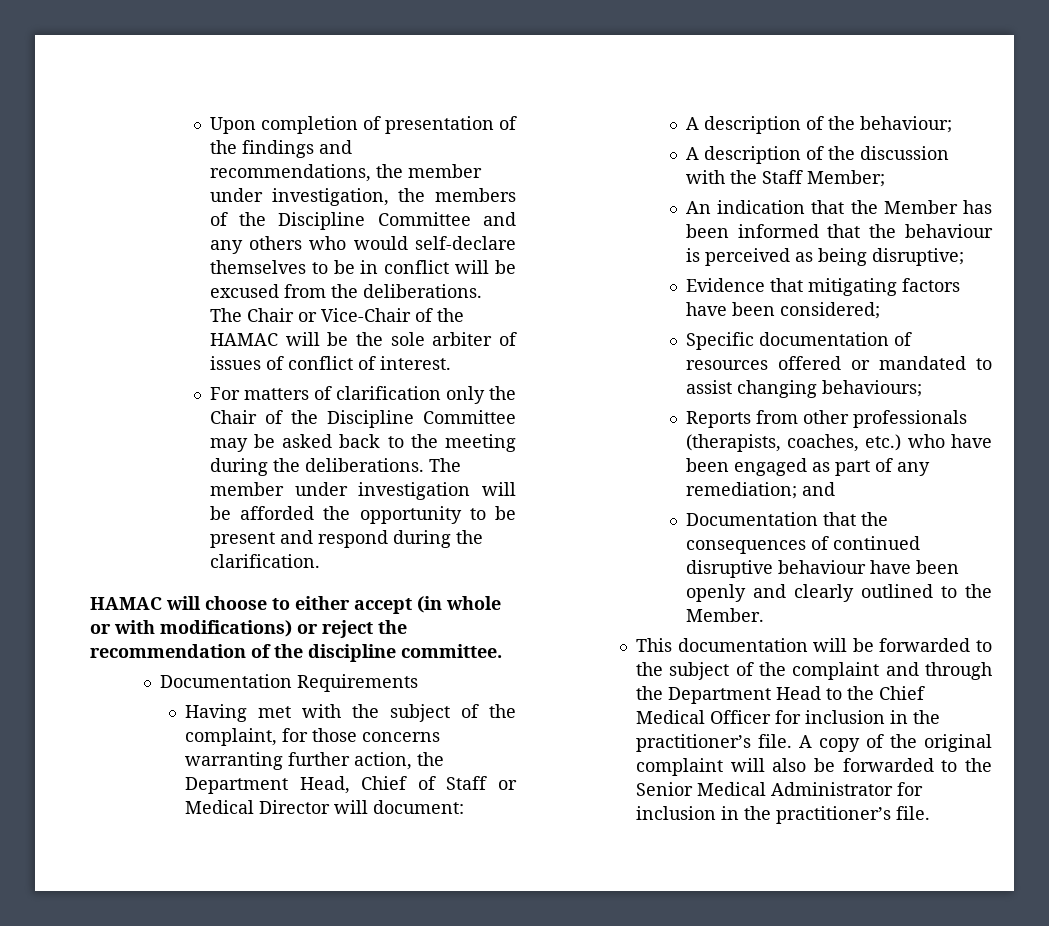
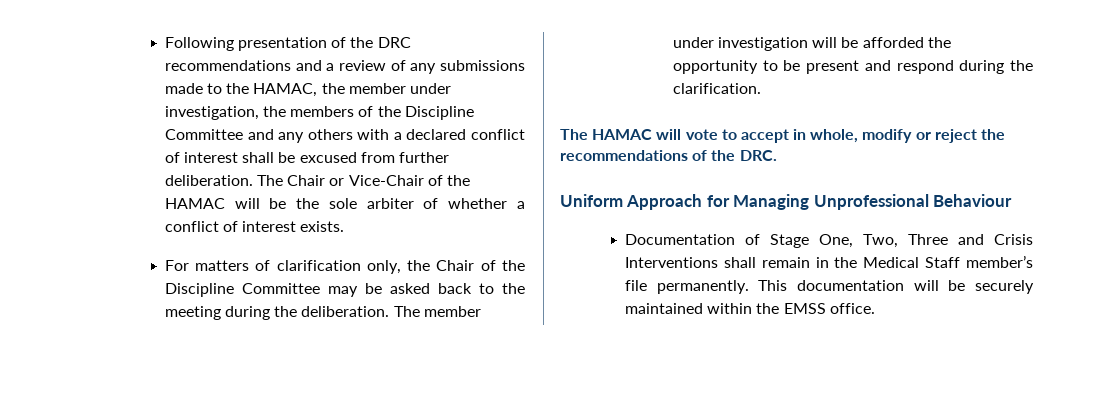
- Upon completion of presentation of the findings and recommendations, the member under investigation, the members of the Discipline Committee and any others who would self-declare themselves to be in conflict will be excused from the deliberations.
+ Following presentation of the DRC recommendations and a review of any submissions made to the HAMAC, the member under investigation, the members of the Discipline Committee and any others with a declared conflict of interest shall be excused from further deliberation.
- The Chair or Vice-Chair of the HAMAC will be the sole arbiter of issues of conflict of interest.
+ The Chair or Vice-Chair of the HAMAC will be the sole arbiter of whether a conflict of interest exists.
- For matters of clarification only the Chair of the Discipline Committee may be asked back to the meeting during the deliberations.
+ For matters of clarification only, the Chair of the Discipline Committee may be asked back to the meeting during the deliberation.
- HAMAC will choose to either accept (in whole or with modifications) or reject the recommendation of the discipline committee.
- Documentation Requirements
- Having met with the subject of the complaint, for those concerns warranting further action, the Department Head, Chief of Staff or Medical Director will document:
- A description of the behaviour;
- A description of the discussion with the Staff Member;
- An indication that the Member has been informed that the behaviour is perceived as being disruptive;
- Evidence that mitigating factors have been considered;
- Specific documentation of resources offered or mandated to assist changing behaviours;
- Reports from other professionals (therapists, coaches, etc.) who have been engaged as part of any remediation; and
- Documentation that the consequences of continued disruptive behaviour have been openly and clearly outlined to the Member.
- This documentation will be forwarded to the subject of the complaint and through the Department Head to the Chief Medical Officer for inclusion in the practitioner’s file. A copy of the original complaint will also be forwarded to the Senior Medical Administrator for inclusion in the practitioner’s file.
+ The HAMAC will vote to accept in whole, modify or reject the recommendations of the DRC.
+ Uniform Approach for Managing Unprofessional Behaviour
+ Documentation of Stage One, Two, Three and Crisis Interventions shall remain in the Medical Staff member’s file permanently. This documentation will be securely maintained within the EMSS office.

